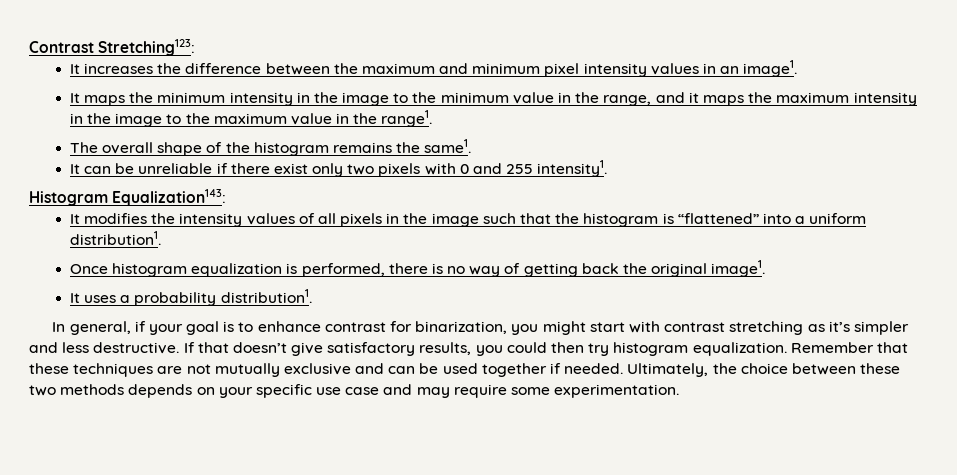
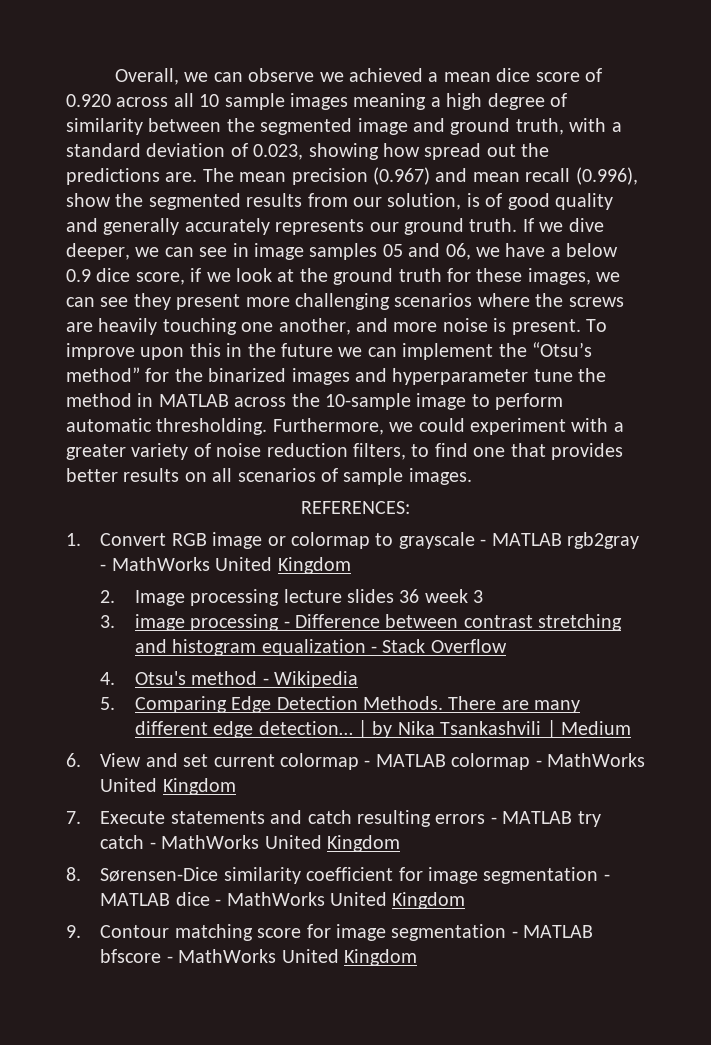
- Contrast Stretching123:
- It increases the difference between the maximum and minimum pixel intensity values in an image1.
- It maps the minimum intensity in the image to the minimum value in the range, and it maps the maximum intensity in the image to the maximum value in the range1.
- The overall shape of the histogram remains the same1.
- It can be unreliable if there exist only two pixels with 0 and 255 intensity1.
- Histogram Equalization143:
- It modifies the intensity values of all pixels in the image such that the histogram is “flattened” into a uniform distribution1.
- Once histogram equalization is performed, there is no way of getting back the original image1.
- It uses a probability distribution1.
- In general, if your goal is to enhance contrast for binarization, you might start with contrast stretching as it’s simpler and less destructive. If that doesn’t give satisfactory results, you could then try histogram equalization. Remember that these techniques are not mutually exclusive and can be used together if needed. Ultimately, the choice between these two methods depends on your specific use case and may require some experimentation.
+ Overall, we can observe we achieved a mean dice score of 0.920 across all 10 sample images meaning a high degree of similarity between the segmented image and ground truth, with a standard deviation of 0.023, showing how spread out the predictions are. The mean precision (0.967) and mean recall (0.996), show the segmented results from our solution, is of good quality and generally accurately represents our ground truth. If we dive deeper, we can see in image samples 05 and 06, we have a below 0.9 dice score, if we look at the ground truth for these images, we can see they present more challenging scenarios where the screws are heavily touching one another, and more noise is present. To improve upon this in the future we can implement the “Otsu’s method” for the binarized images and hyperparameter tune the method in MATLAB across the 10-sample image to perform automatic thresholding. Furthermore, we could experiment with a greater variety of noise reduction filters, to find one that provides better results on all scenarios of sample images.
+ REFERENCES:
+ 1. Convert RGB image or colormap to grayscale - MATLAB rgb2gray - MathWorks United Kingdom
+ 2. Image processing lecture slides 36 week 3
+ 3. image processing - Difference between contrast stretching and histogram equalization - Stack Overflow
+ 4. Otsu's method - Wikipedia
+ 5. Comparing Edge Detection Methods. There are many different edge detection… | by Nika Tsankashvili | Medium
+ 6. View and set current colormap - MATLAB colormap - MathWorks United Kingdom
+ 7. Execute statements and catch resulting errors - MATLAB try catch - MathWorks United Kingdom
+ 8. Sørensen-Dice similarity coefficient for image segmentation - MATLAB dice - MathWorks United Kingdom
+ 9. Contour matching score for image segmentation - MATLAB bfscore - MathWorks United Kingdom

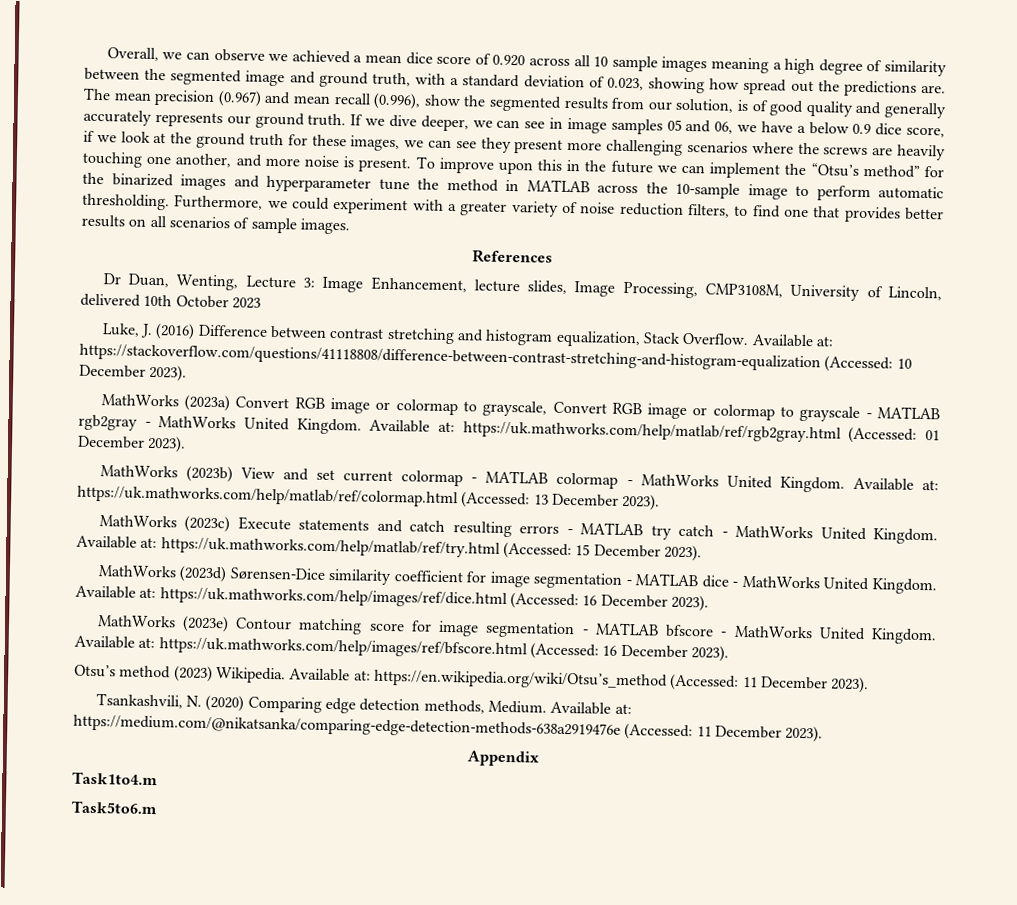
- REFERENCES:
- 1. Convert RGB image or colormap to grayscale - MATLAB rgb2gray - MathWorks United Kingdom
- 2. Image processing lecture slides 36 week 3
- 3. image processing - Difference between contrast stretching and histogram equalization - Stack Overflow
- 4. Otsu's method - Wikipedia
- 5. Comparing Edge Detection Methods. There are many different edge detection… | by Nika Tsankashvili | Medium
- 6. View and set current colormap - MATLAB colormap - MathWorks United Kingdom
- 7. Execute statements and catch resulting errors - MATLAB try catch - MathWorks United Kingdom
- 8. Sørensen-Dice similarity coefficient for image segmentation - MATLAB dice - MathWorks United Kingdom
- 9. Contour matching score for image segmentation - MATLAB bfscore - MathWorks United Kingdom
+ References
+ Dr Duan, Wenting, Lecture 3: Image Enhancement, lecture slides, Image Processing, CMP3108M, University of Lincoln, delivered 10th October 2023
+ Luke, J. (2016) Difference between contrast stretching and histogram equalization, Stack Overflow. Available at: https://stackoverflow.com/questions/41118808/difference-between-contrast-stretching-and-histogram-equalization (Accessed: 10 December 2023).
+ MathWorks (2023a) Convert RGB image or colormap to grayscale, Convert RGB image or colormap to grayscale - MATLAB rgb2gray - MathWorks United Kingdom. Available at: https://uk.mathworks.com/help/matlab/ref/rgb2gray.html (Accessed: 01 December 2023).
+ MathWorks (2023b) View and set current colormap - MATLAB colormap - MathWorks United Kingdom. Available at: https://uk.mathworks.com/help/matlab/ref/colormap.html (Accessed: 13 December 2023).
+ MathWorks (2023c) Execute statements and catch resulting errors - MATLAB try catch - MathWorks United Kingdom. Available at: https://uk.mathworks.com/help/matlab/ref/try.html (Accessed: 15 December 2023).
+ MathWorks (2023d) Sørensen-Dice similarity coefficient for image segmentation - MATLAB dice - MathWorks United Kingdom. Available at: https://uk.mathworks.com/help/images/ref/dice.html (Accessed: 16 December 2023).
+ MathWorks (2023e) Contour matching score for image segmentation - MATLAB bfscore - MathWorks United Kingdom. Available at: https://uk.mathworks.com/help/images/ref/bfscore.html (Accessed: 16 December 2023).
+ Otsu’s method (2023) Wikipedia. Available at: https://en.wikipedia.org/wiki/Otsu’s_method (Accessed: 11 December 2023).
+ Tsankashvili, N. (2020) Comparing edge detection methods, Medium. Available at: https://medium.com/@nikatsanka/comparing-edge-detection-methods-638a2919476e (Accessed: 11 December 2023).
+ Appendix
+ Task1to4.m
+ Task5to6.m

